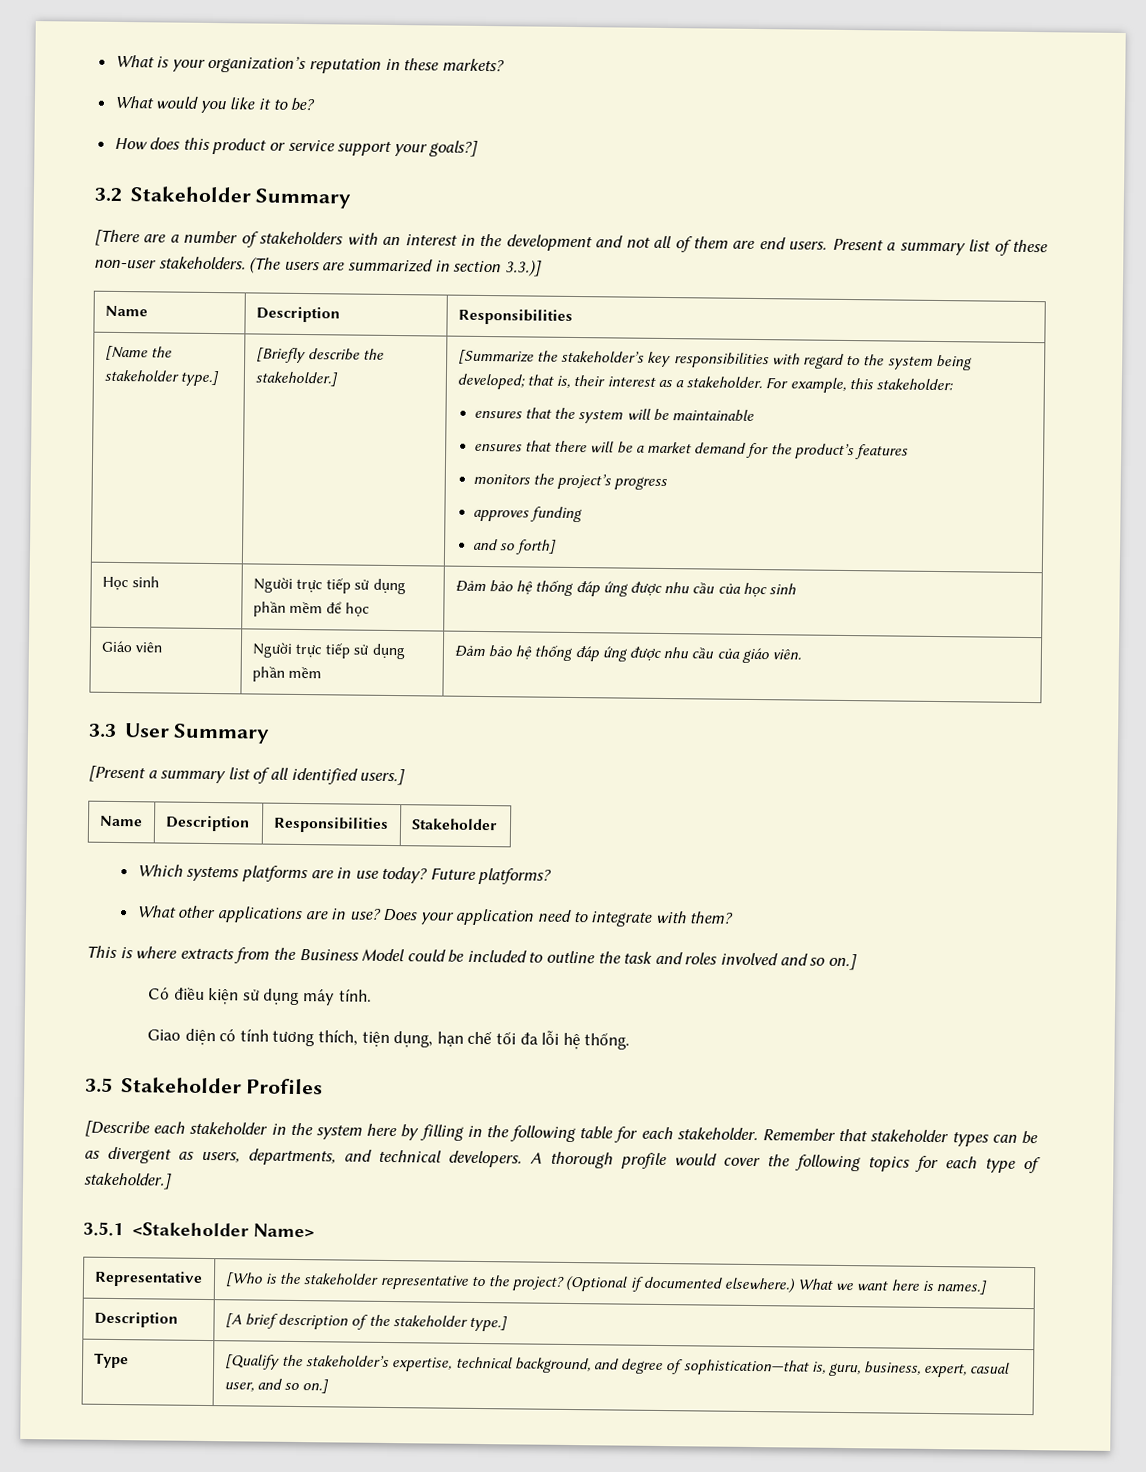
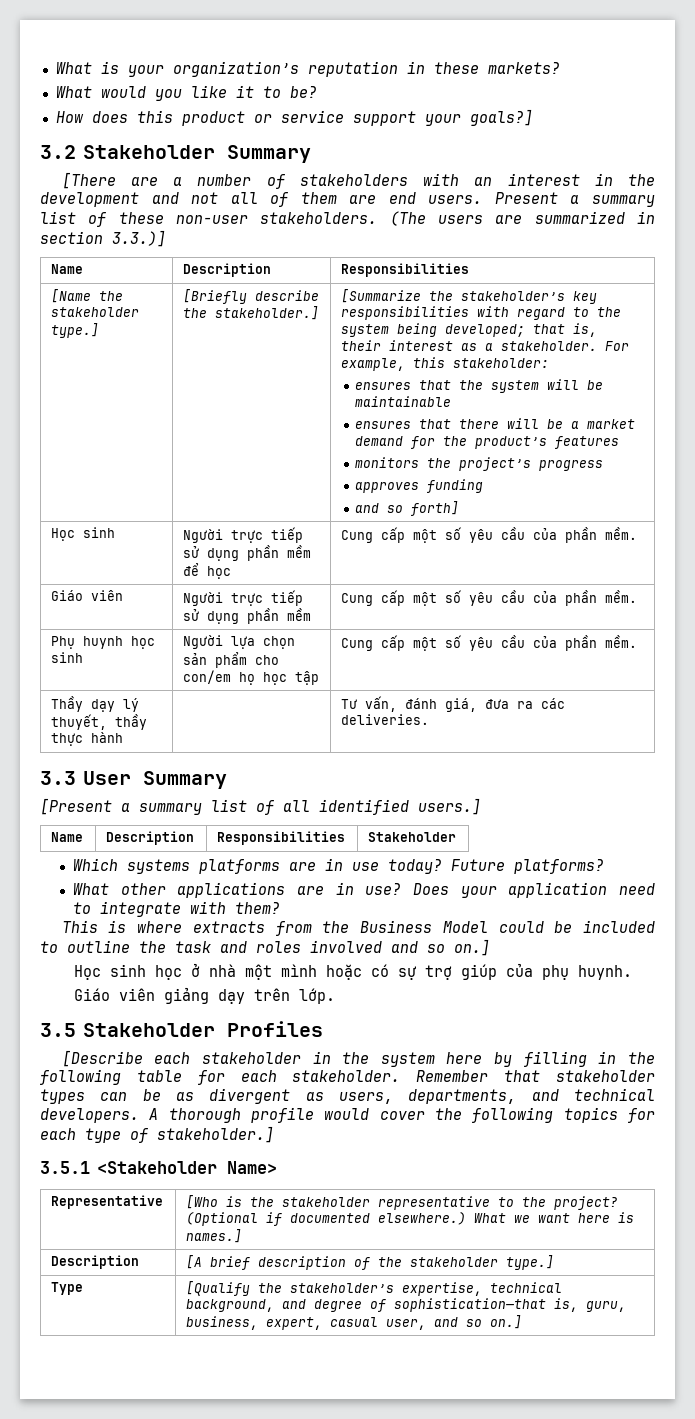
- Học sinh | Người trực tiếp sử dụng phần mềm để học | Đảm bảo hệ thống đáp ứng được nhu cầu của học sinh
+ Học sinh | Người trực tiếp sử dụng phần mềm để học | Cung cấp một số yêu cầu của phần mềm.
- Giáo viên | Người trực tiếp sử dụng phần mềm | Đảm bảo hệ thống đáp ứng được nhu cầu của giáo viên.
+ Giáo viên | Người trực tiếp sử dụng phần mềm | Cung cấp một số yêu cầu của phần mềm.
+ Phụ huynh học sinh | Người lựa chọn sản phẩm cho con/em họ học tập | Cung cấp một số yêu cầu của phần mềm.
+ Thầy dạy lý thuyết, thầy thực hành | | Tư vấn, đánh giá, đưa ra các deliveries.
- Có điều kiện sử dụng máy tính.
- Giao diện có tính tương thích, tiện dụng, hạn chế tối đa lỗi hệ thống.
+ Học sinh học ở nhà một mình hoặc có sự trợ giúp của phụ huynh.
+ Giáo viên giảng dạy trên lớp.

